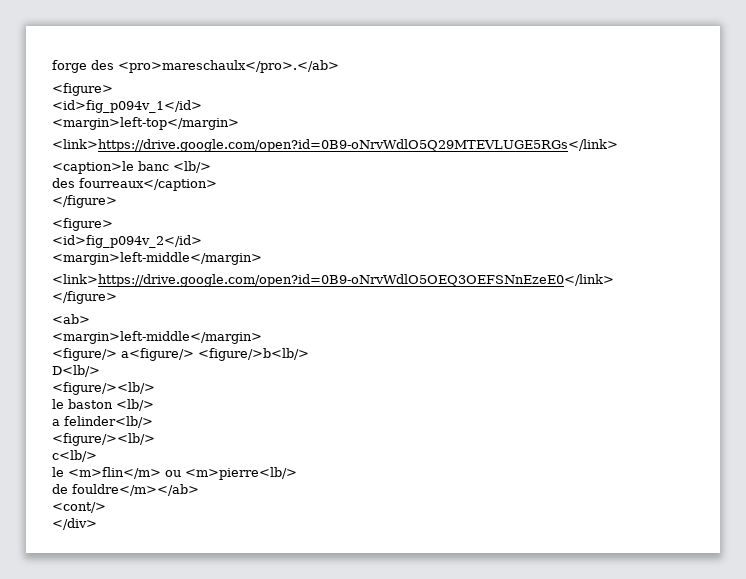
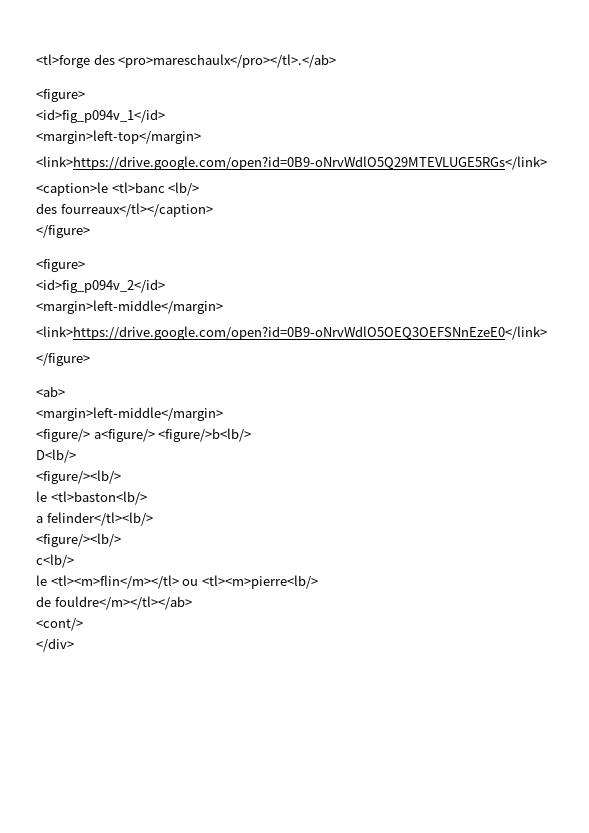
- forge des <pro>mareschaulx</pro>.</ab>
+ <tl>forge des <pro>mareschaulx</pro></tl>.</ab>
- <caption>le banc <lb/>
+ <caption>le <tl>banc <lb/>
- des fourreaux</caption>
+ des fourreaux</tl></caption>
- le baston <lb/>
+ le <tl>baston<lb/>
- a felinder<lb/>
+ a felinder</tl><lb/>
- le <m>flin</m> ou <m>pierre<lb/>
+ le <tl><m>flin</m></tl> ou <tl><m>pierre<lb/>
- de fouldre</m></ab>
+ de fouldre</m></tl></ab>

